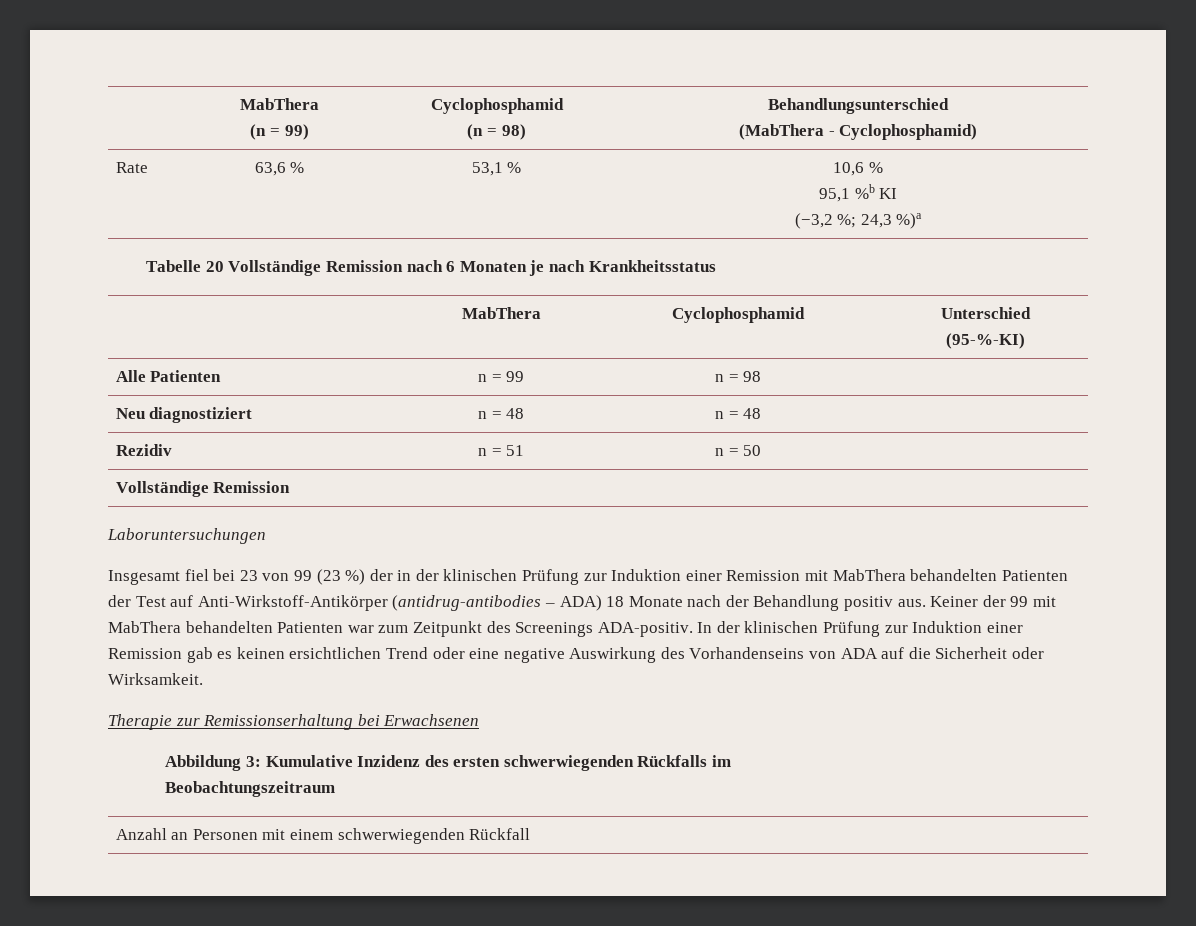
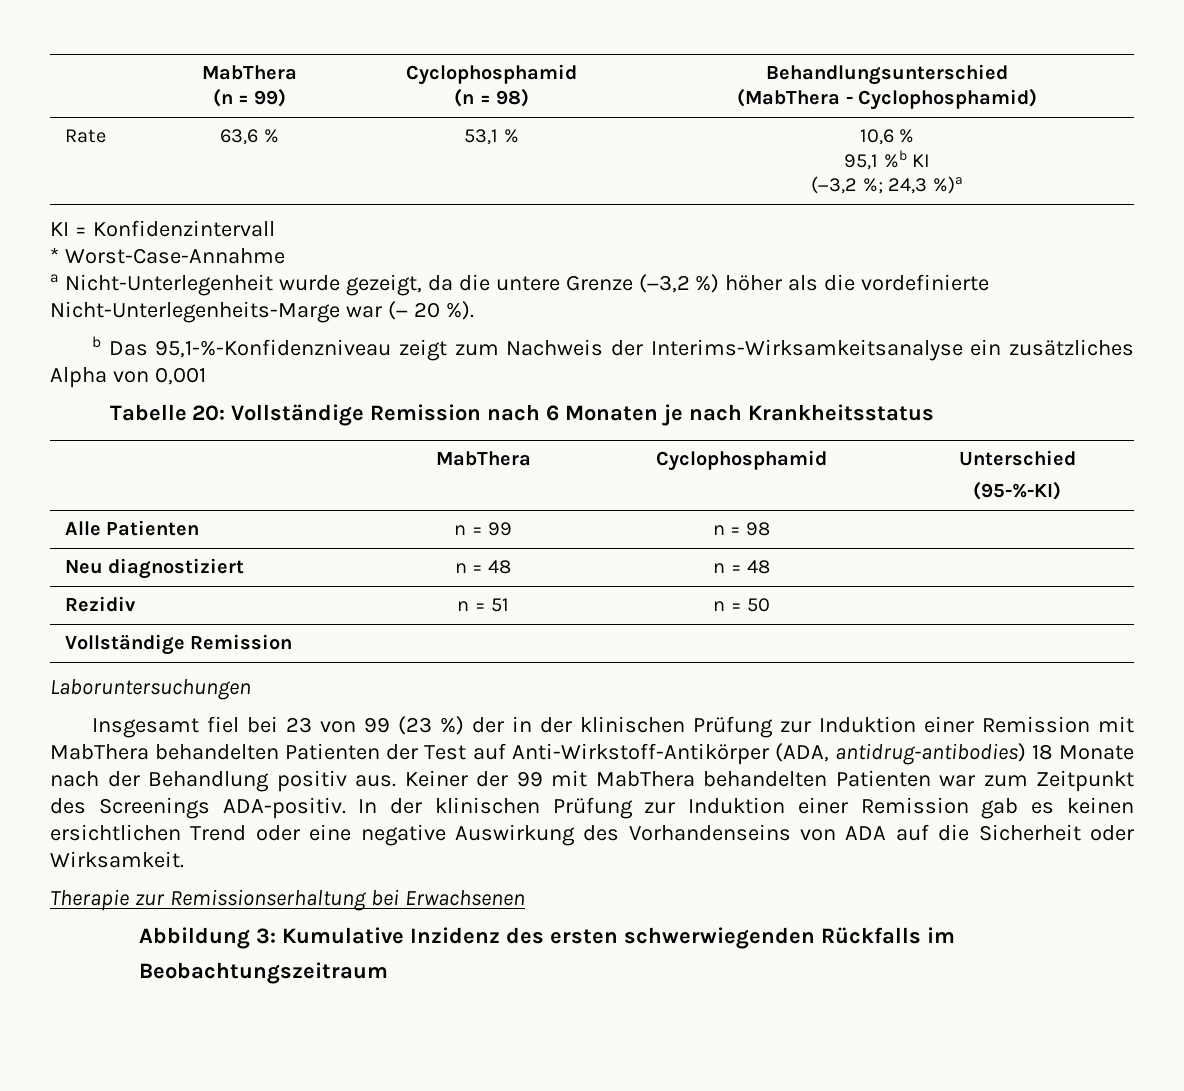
+ KI = Konfidenzintervall
+ * Worst-Case-Annahme
+ a Nicht-Unterlegenheit wurde gezeigt, da die untere Grenze (−3,2 %) höher als die vordefinierte Nicht-Unterlegenheits-Marge war (− 20 %).
+ b Das 95,1-%-Konfidenzniveau zeigt zum Nachweis der Interims-Wirksamkeitsanalyse ein zusätzliches Alpha von 0,001
- Tabelle 20 Vollständige Remission nach 6 Monaten je nach Krankheitsstatus
+ Tabelle 20: Vollständige Remission nach 6 Monaten je nach Krankheitsstatus
- Insgesamt fiel bei 23 von 99 (23 %) der in der klinischen Prüfung zur Induktion einer Remission mit MabThera behandelten Patienten der Test auf Anti-Wirkstoff-Antikörper (antidrug-antibodies – ADA) 18 Monate nach der Behandlung positiv aus.
+ Insgesamt fiel bei 23 von 99 (23 %) der in der klinischen Prüfung zur Induktion einer Remission mit MabThera behandelten Patienten der Test auf Anti-Wirkstoff-Antikörper (ADA, antidrug-antibodies) 18 Monate nach der Behandlung positiv aus.
- Anzahl an Personen mit einem schwerwiegenden Rückfall

